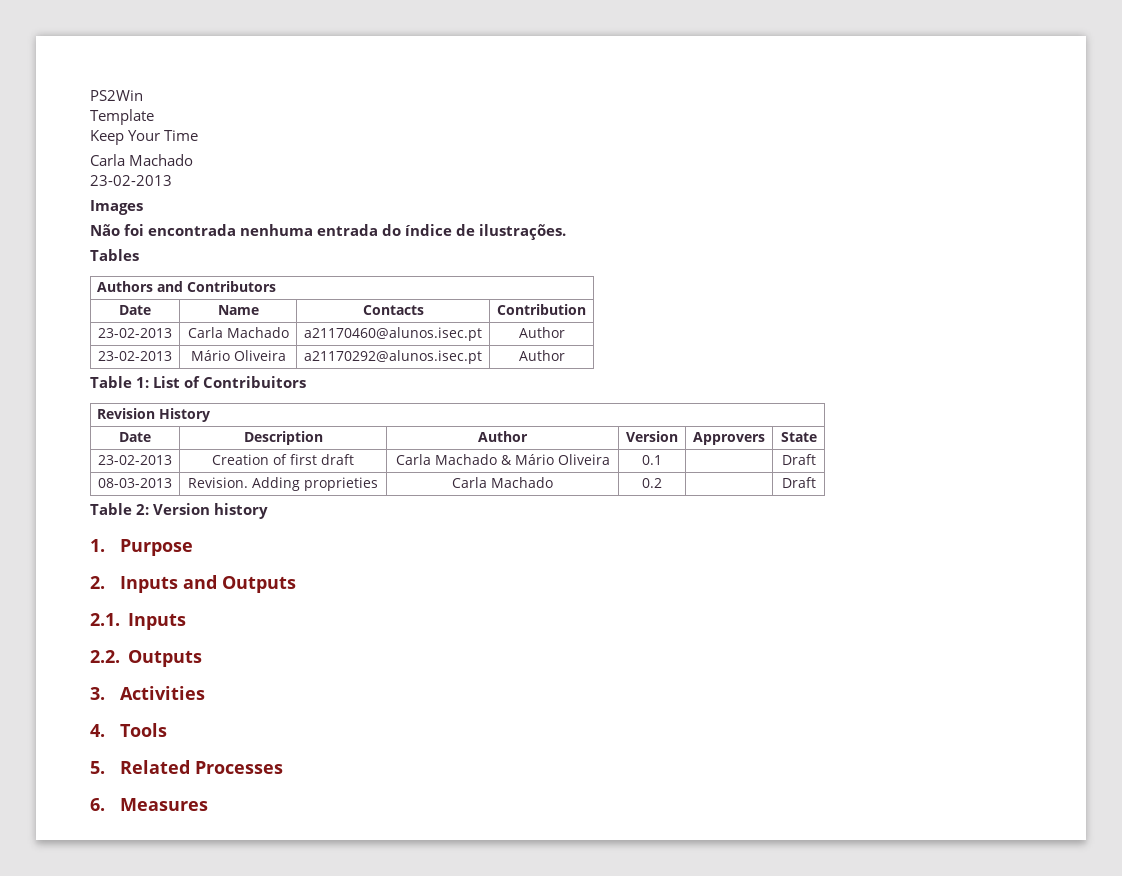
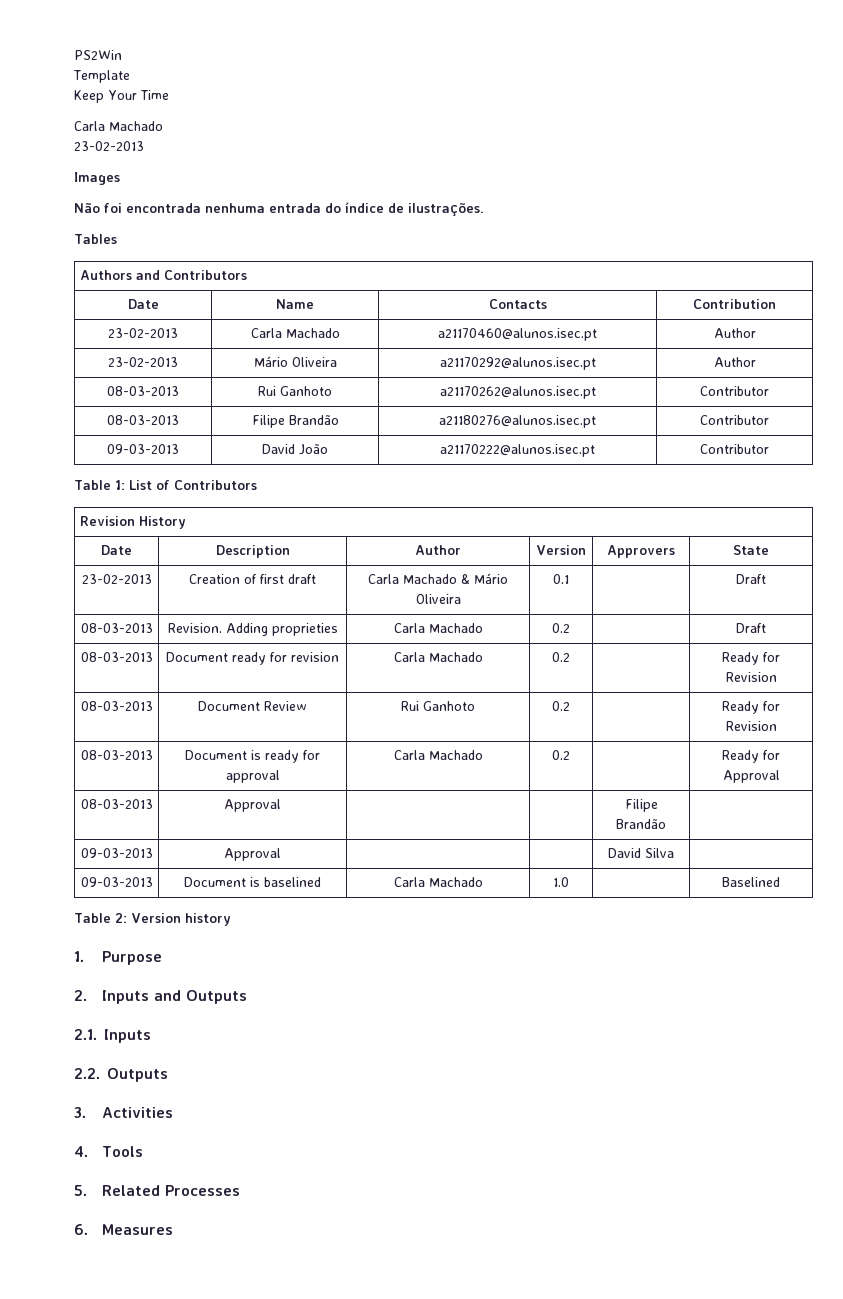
+ 08-03-2013 | Rui Ganhoto | a21170262@alunos.isec.pt | Contributor
+ 08-03-2013 | Filipe Brandão | a21180276@alunos.isec.pt | Contributor
+ 09-03-2013 | David João | a21170222@alunos.isec.pt | Contributor
- Table 1: List of Contribuitors
+ Table 1: List of Contributors
+ 08-03-2013 | Document ready for revision | Carla Machado | 0.2 | | Ready for Revision
+ 08-03-2013 | Document Review | Rui Ganhoto | 0.2 | | Ready for Revision
+ 08-03-2013 | Document is ready for approval | Carla Machado | 0.2 | | Ready for Approval
+ 08-03-2013 | Approval | | | Filipe Brandão |
+ 09-03-2013 | Approval | | | David Silva |
+ 09-03-2013 | Document is baselined | Carla Machado | 1.0 | | Baselined

